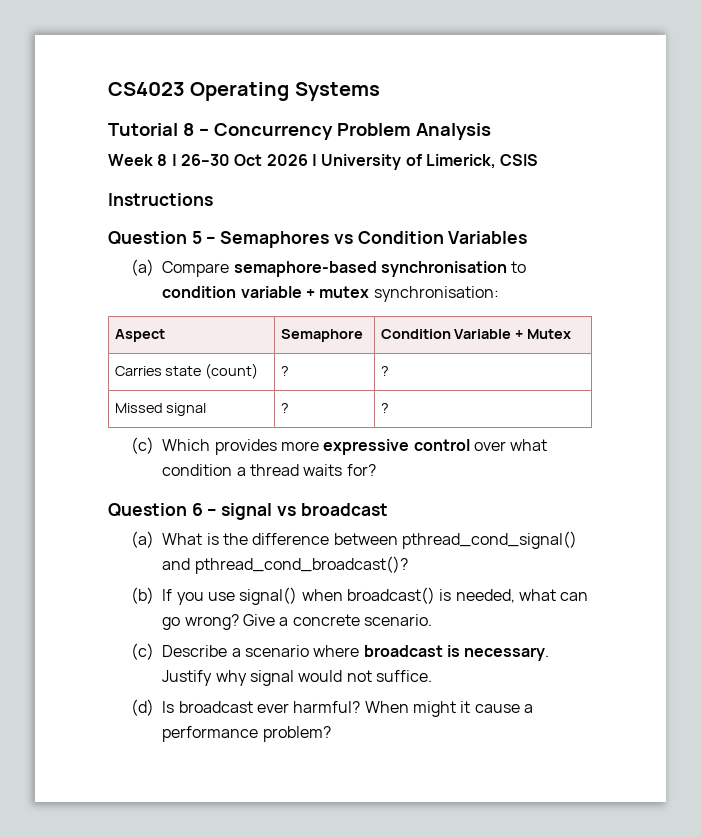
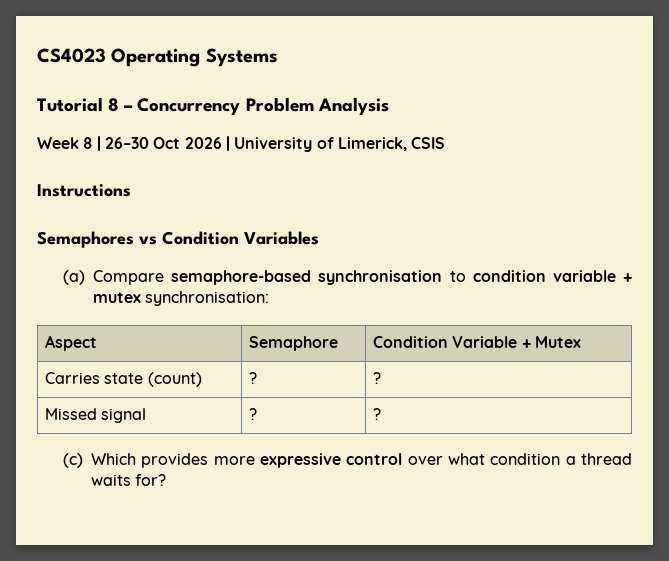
- Question 5 – Semaphores vs Condition Variables
+ Semaphores vs Condition Variables
- Question 6 – signal vs broadcast
- (a) What is the difference between pthread_cond_signal() and pthread_cond_broadcast()?
- (b) If you use signal() when broadcast() is needed, what can go wrong? Give a concrete scenario.
- (c) Describe a scenario where broadcast is necessary. Justify why signal would not suffice.
- (d) Is broadcast ever harmful? When might it cause a performance problem?

